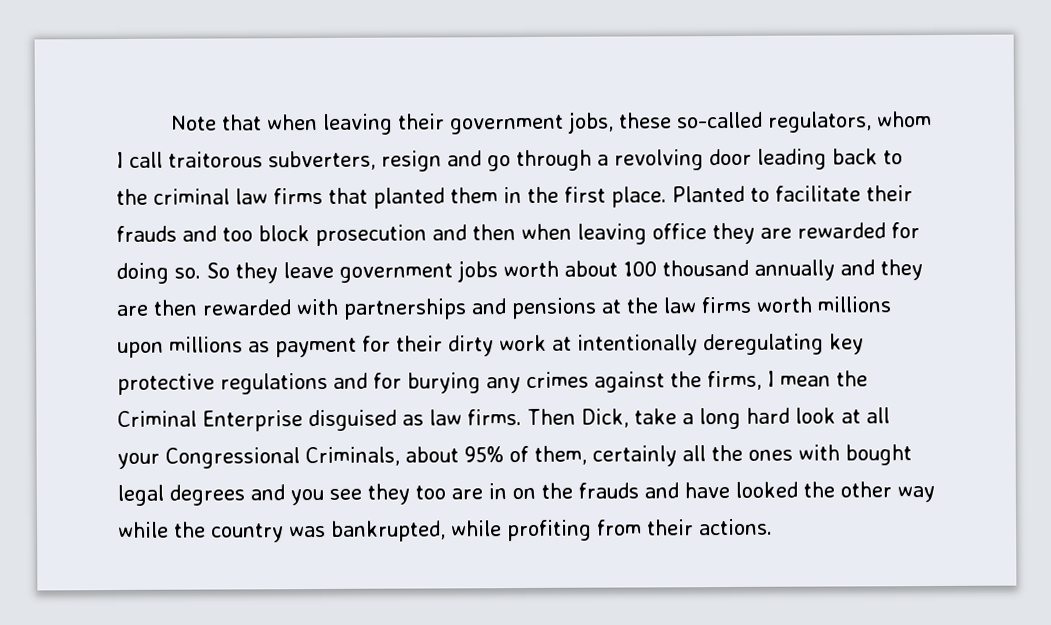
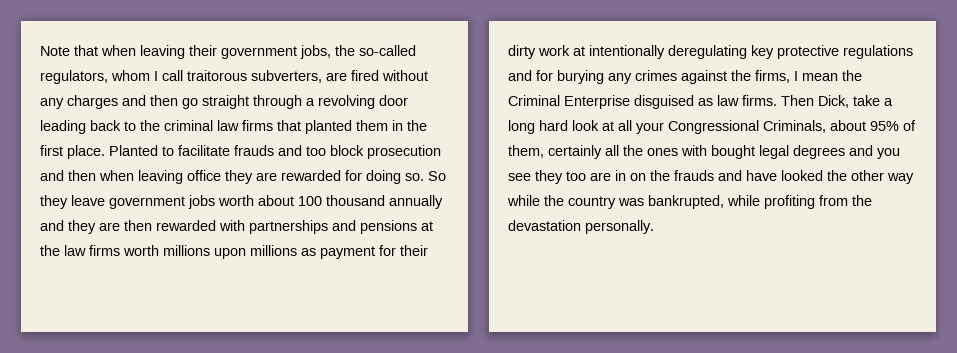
- Note that when leaving their government jobs, these so-called regulators, whom I call traitorous subverters, resign and go through a revolving door leading back to the criminal law firms that planted them in the first place.
+ Note that when leaving their government jobs, the so-called regulators, whom I call traitorous subverters, are fired without any charges and then go straight through a revolving door leading back to the criminal law firms that planted them in the first place.
- Planted to facilitate their frauds and too block prosecution and then when leaving office they are rewarded for doing so.
+ Planted to facilitate frauds and too block prosecution and then when leaving office they are rewarded for doing so.
- Then Dick, take a long hard look at all your Congressional Criminals, about 95% of them, certainly all the ones with bought legal degrees and you see they too are in on the frauds and have looked the other way while the country was bankrupted, while profiting from their actions.
+ Then Dick, take a long hard look at all your Congressional Criminals, about 95% of them, certainly all the ones with bought legal degrees and you see they too are in on the frauds and have looked the other way while the country was bankrupted, while profiting from the devastation personally.

